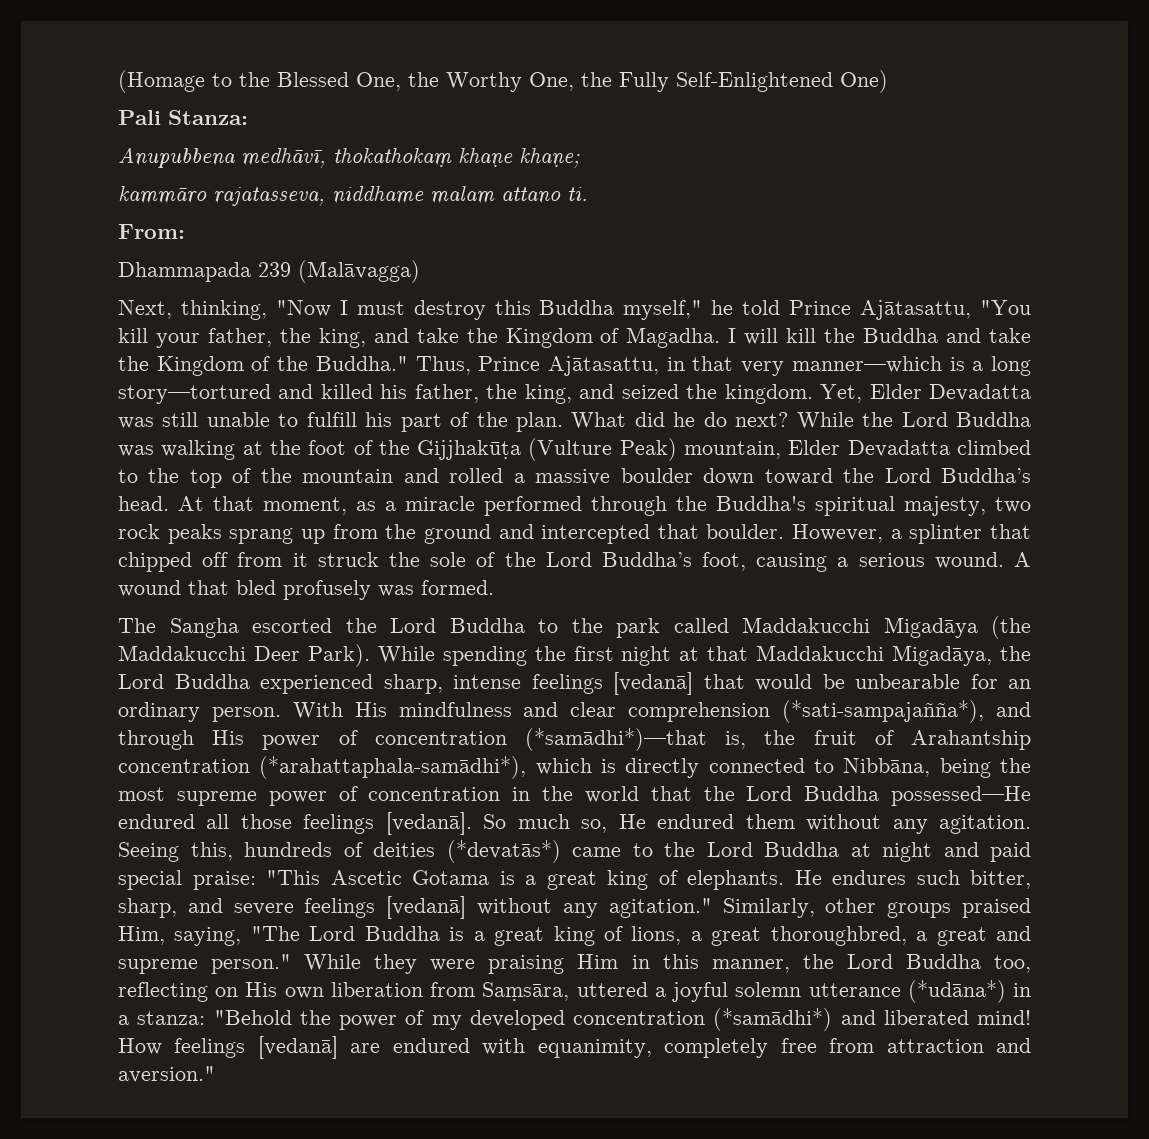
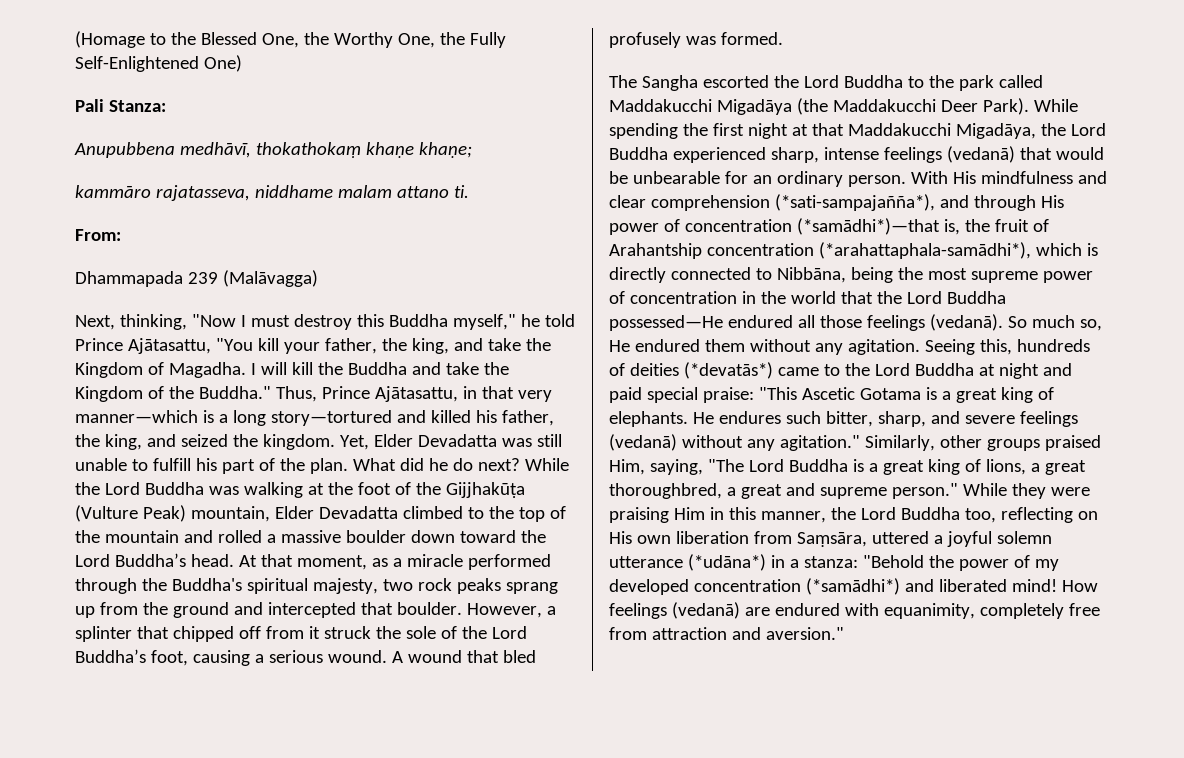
- While spending the first night at that Maddakucchi Migadāya, the Lord Buddha experienced sharp, intense feelings [vedanā] that would be unbearable for an ordinary person.
+ While spending the first night at that Maddakucchi Migadāya, the Lord Buddha experienced sharp, intense feelings (vedanā) that would be unbearable for an ordinary person.
- With His mindfulness and clear comprehension (*sati-sampajañña*), and through His power of concentration (*samādhi*)—that is, the fruit of Arahantship concentration (*arahattaphala-samādhi*), which is directly connected to Nibbāna, being the most supreme power of concentration in the world that the Lord Buddha possessed—He endured all those feelings [vedanā].
+ With His mindfulness and clear comprehension (*sati-sampajañña*), and through His power of concentration (*samādhi*)—that is, the fruit of Arahantship concentration (*arahattaphala-samādhi*), which is directly connected to Nibbāna, being the most supreme power of concentration in the world that the Lord Buddha possessed—He endured all those feelings (vedanā).
- He endures such bitter, sharp, and severe feelings [vedanā] without any agitation."
+ He endures such bitter, sharp, and severe feelings (vedanā) without any agitation."
- How feelings [vedanā] are endured with equanimity, completely free from attraction and aversion."
+ How feelings (vedanā) are endured with equanimity, completely free from attraction and aversion."

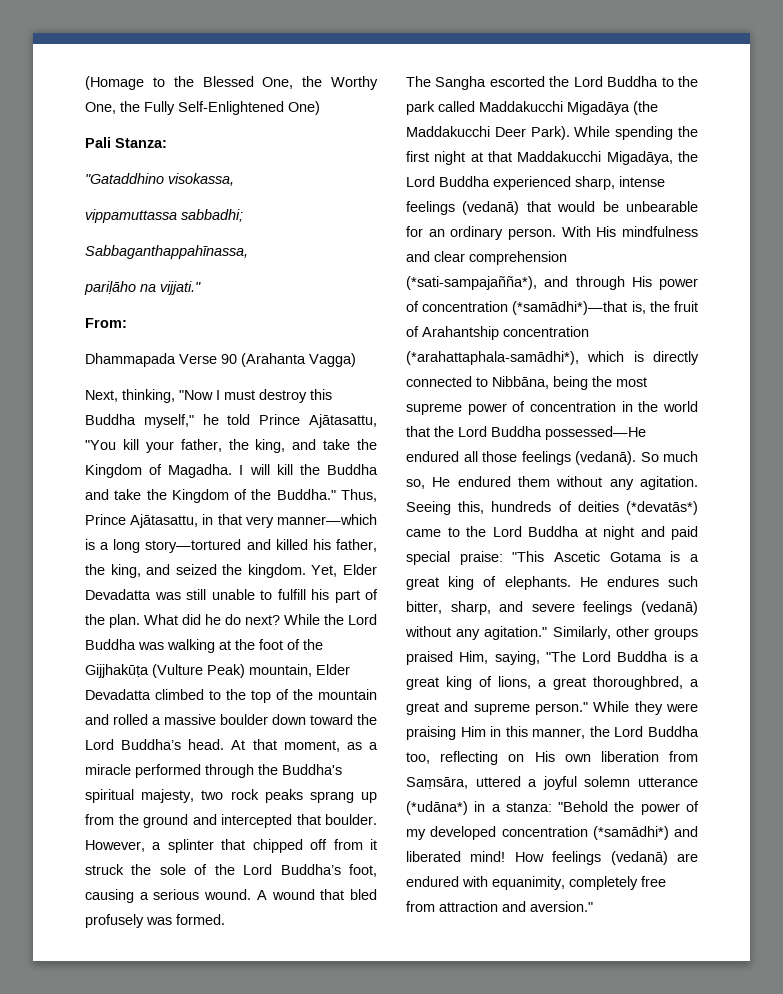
- Anupubbena medhāvī, thokathokaṃ khaṇe khaṇe;
- kammāro rajatasseva, niddhame malam attano ti.
+ "Gataddhino visokassa,
+ vippamuttassa sabbadhi;
+ Sabbaganthappahīnassa,
+ pariḷāho na vijjati."
  From:
- Dhammapada 239 (Malāvagga)
+ Dhammapada Verse 90 (Arahanta Vagga)

